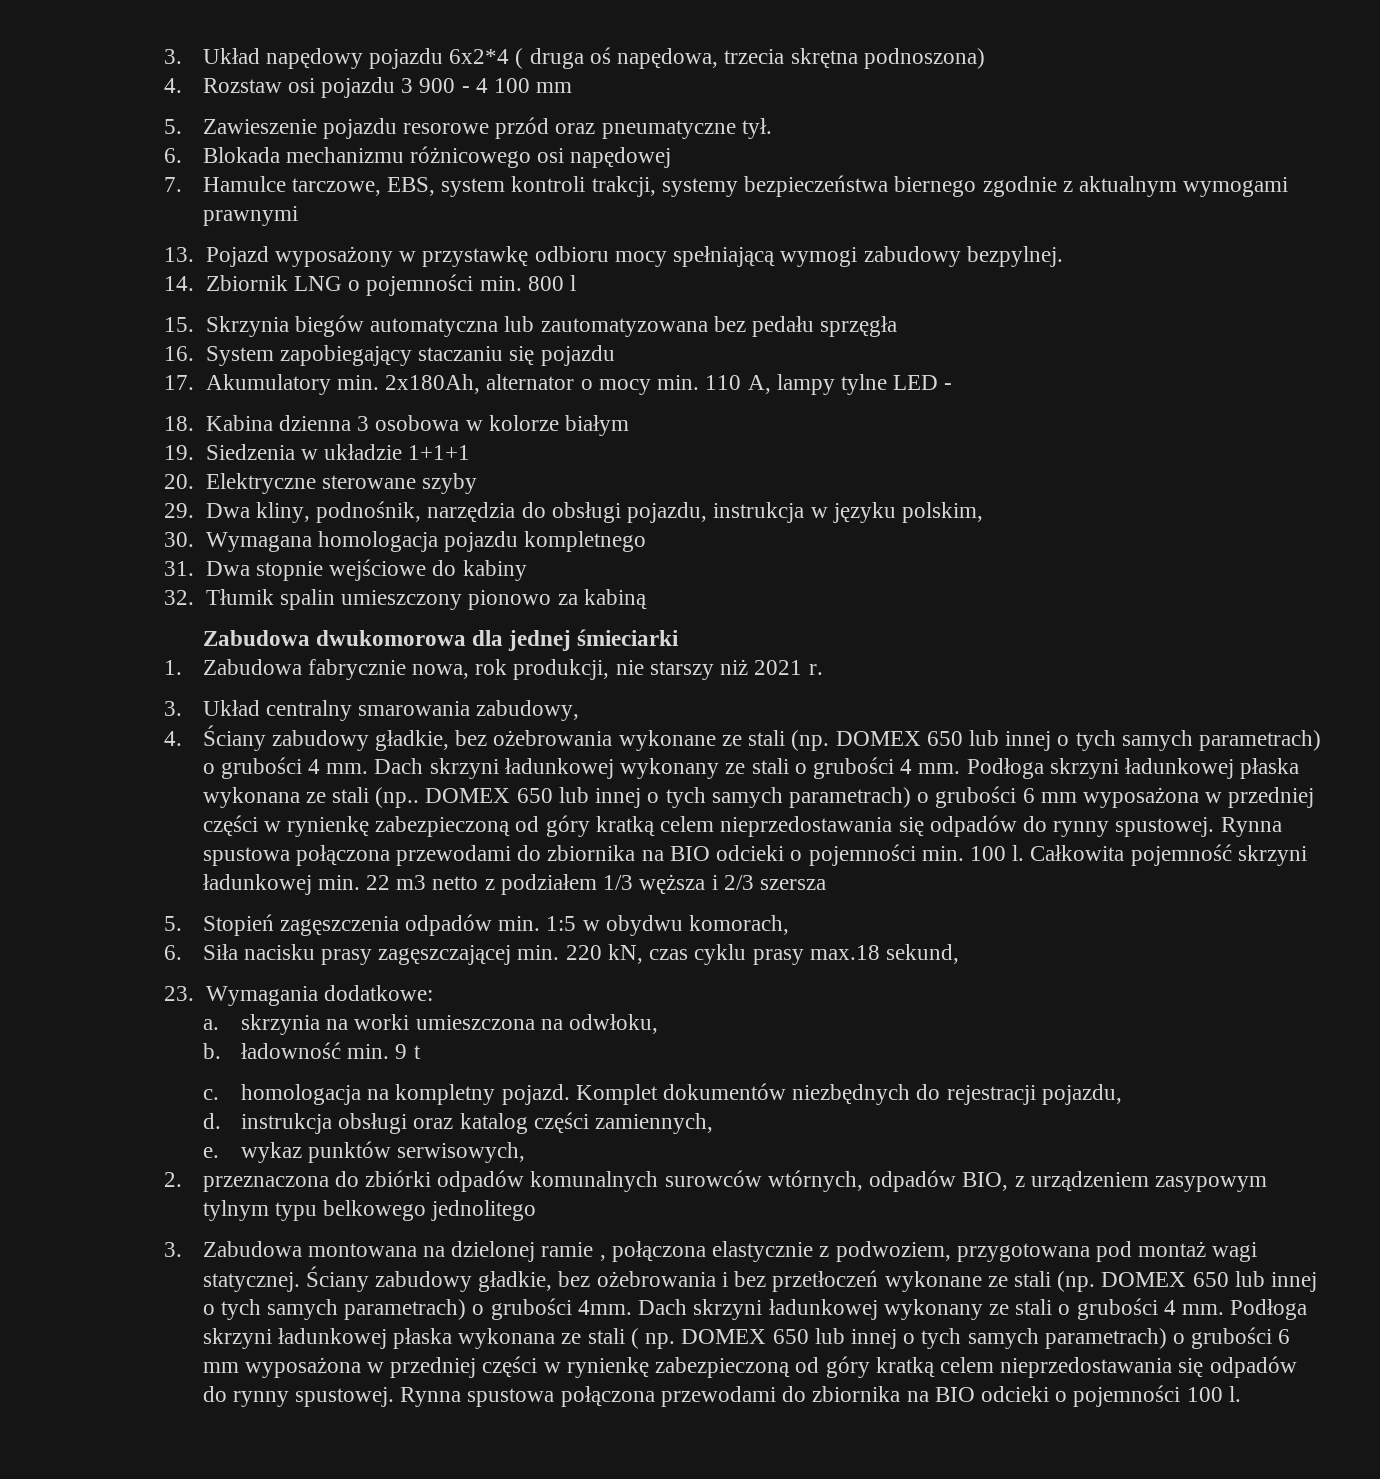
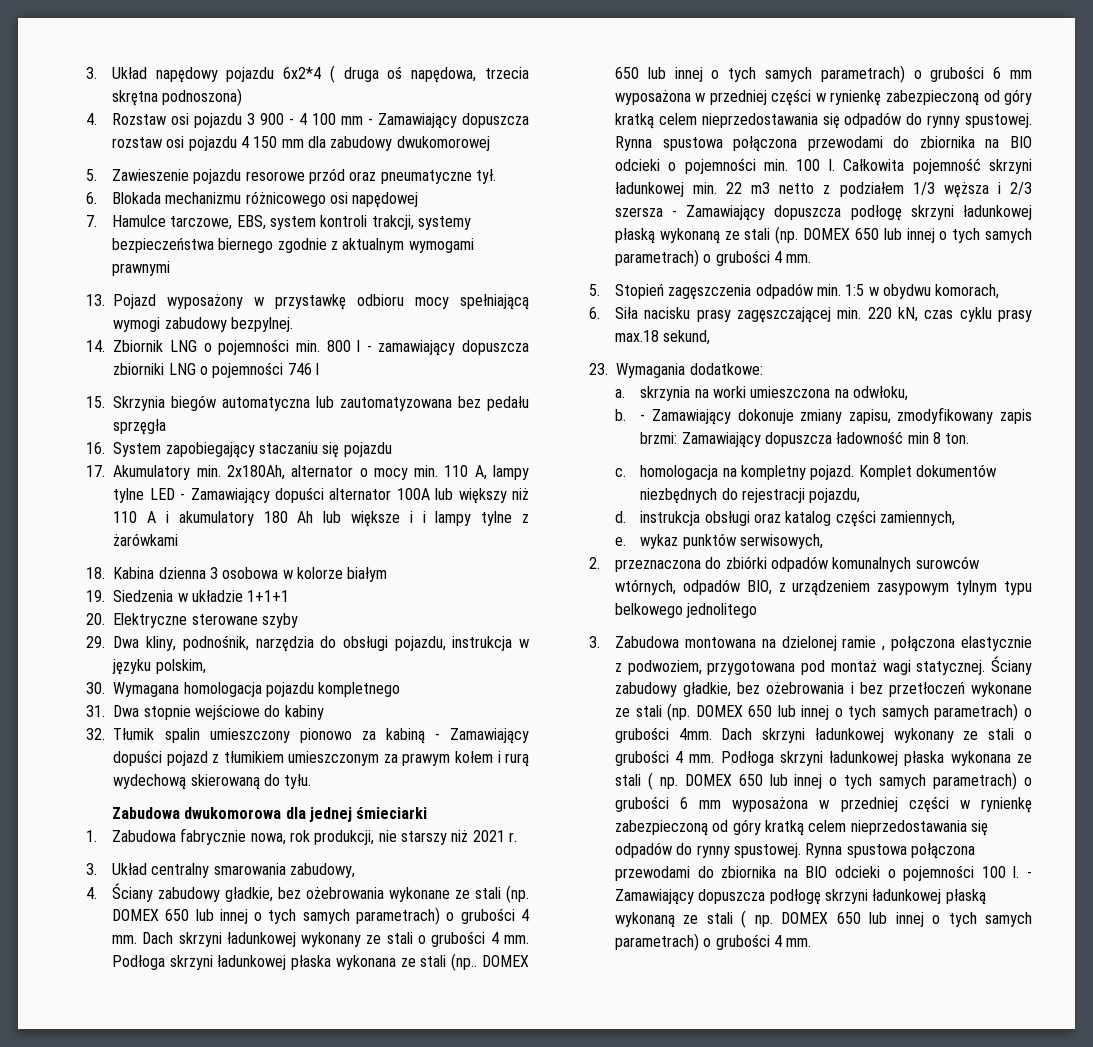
- 4. Rozstaw osi pojazdu 3 900 - 4 100 mm
+ 4. Rozstaw osi pojazdu 3 900 - 4 100 mm - Zamawiający dopuszcza rozstaw osi pojazdu 4 150 mm dla zabudowy dwukomorowej
- 14. Zbiornik LNG o pojemności min. 800 l
+ 14. Zbiornik LNG o pojemności min. 800 l - zamawiający dopuszcza zbiorniki LNG o pojemności 746 l
- 17. Akumulatory min. 2x180Ah, alternator o mocy min. 110 A, lampy tylne LED -
+ 17. Akumulatory min. 2x180Ah, alternator o mocy min. 110 A, lampy tylne LED - Zamawiający dopuści alternator 100A lub większy niż 110 A i akumulatory 180 Ah lub większe i i lampy tylne z żarówkami
- 32. Tłumik spalin umieszczony pionowo za kabiną
+ 32. Tłumik spalin umieszczony pionowo za kabiną - Zamawiający dopuści pojazd z tłumikiem umieszczonym za prawym kołem i rurą wydechową skierowaną do tyłu.
- Całkowita pojemność skrzyni ładunkowej min. 22 m3 netto z podziałem 1/3 węższa i 2/3 szersza
+ Całkowita pojemność skrzyni ładunkowej min. 22 m3 netto z podziałem 1/3 węższa i 2/3 szersza - Zamawiający dopuszcza podłogę skrzyni ładunkowej płaską wykonaną ze stali (np. DOMEX 650 lub innej o tych samych parametrach) o grubości 4 mm.
- b. ładowność min. 9 t
+ b. - Zamawiający dokonuje zmiany zapisu, zmodyfikowany zapis brzmi: Zamawiający dopuszcza ładowność min 8 ton.
+ - Zamawiający dopuszcza podłogę skrzyni ładunkowej płaską wykonaną ze stali ( np. DOMEX 650 lub innej o tych samych parametrach) o grubości 4 mm.

